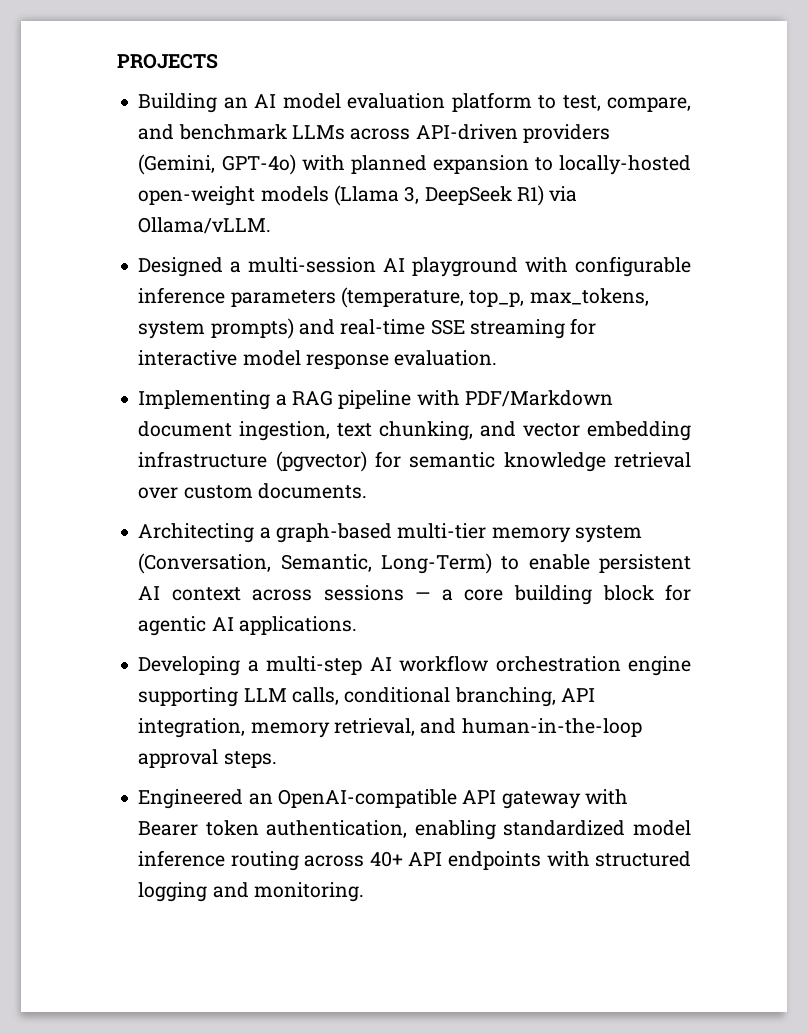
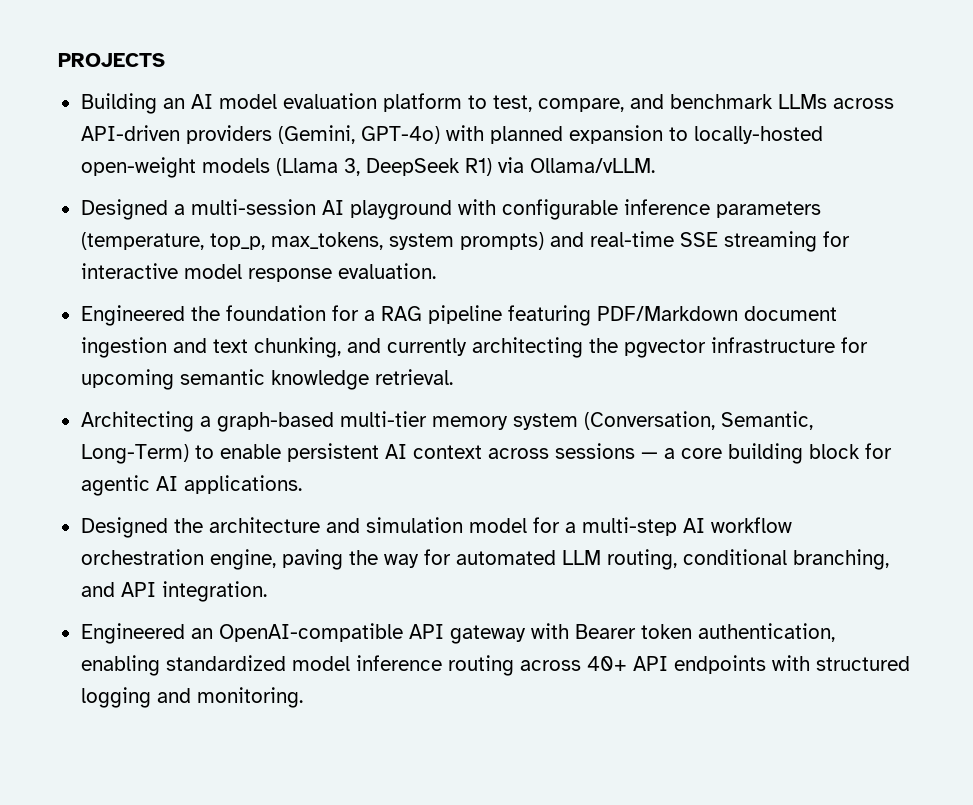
- Implementing a RAG pipeline with PDF/Markdown document ingestion, text chunking, and vector embedding infrastructure (pgvector) for semantic knowledge retrieval over custom documents.
+ Engineered the foundation for a RAG pipeline featuring PDF/Markdown document ingestion and text chunking, and currently architecting the pgvector infrastructure for upcoming semantic knowledge retrieval.
- Developing a multi-step AI workflow orchestration engine supporting LLM calls, conditional branching, API integration, memory retrieval, and human-in-the-loop approval steps.
+ Designed the architecture and simulation model for a multi-step AI workflow orchestration engine, paving the way for automated LLM routing, conditional branching, and API integration.

